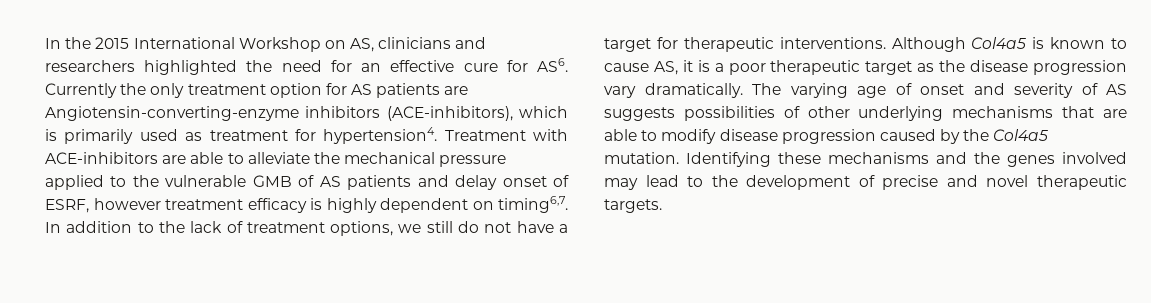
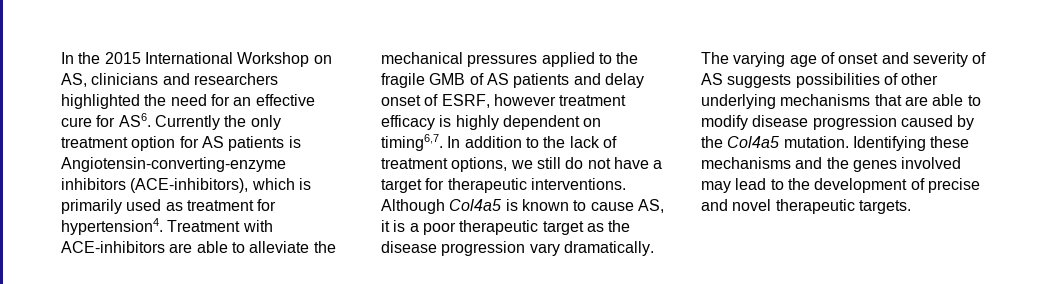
- In the 2015 International Workshop on AS, clinicians and researchers highlighted the need for an effective cure for AS6. Currently the only treatment option for AS patients are Angiotensin-converting-enzyme inhibitors (ACE-inhibitors), which is primarily used as treatment for hypertension4.
+ In the 2015 International Workshop on AS, clinicians and researchers highlighted the need for an effective cure for AS6. Currently the only treatment option for AS patients is Angiotensin-converting-enzyme inhibitors (ACE-inhibitors), which is primarily used as treatment for hypertension4.
- Treatment with ACE-inhibitors are able to alleviate the mechanical pressure applied to the vulnerable GMB of AS patients and delay onset of ESRF, however treatment efficacy is highly dependent on timing6,7.
+ Treatment with ACE-inhibitors are able to alleviate the mechanical pressures applied to the fragile GMB of AS patients and delay onset of ESRF, however treatment efficacy is highly dependent on timing6,7.

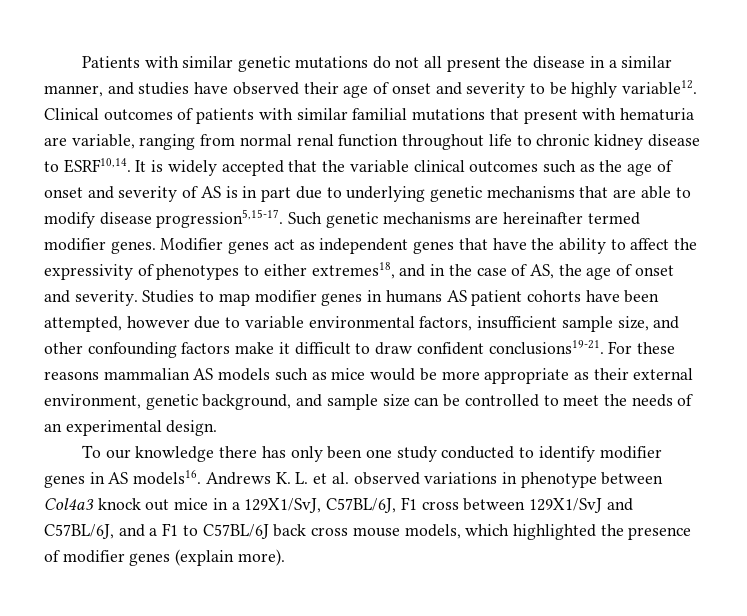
- In the 2015 International Workshop on AS, clinicians and researchers highlighted the need for an effective cure for AS6. Currently the only treatment option for AS patients is Angiotensin-converting-enzyme inhibitors (ACE-inhibitors), which is primarily used as treatment for hypertension4. Treatment with ACE-inhibitors are able to alleviate the mechanical pressures applied to the fragile GMB of AS patients and delay onset of ESRF, however treatment efficacy is highly dependent on timing6,7. In addition to the lack of treatment options, we still do not have a target for therapeutic interventions. Although Col4a5 is known to cause AS, it is a poor therapeutic target as the disease progression vary dramatically. The varying age of onset and severity of AS suggests possibilities of other underlying mechanisms that are able to modify disease progression caused by the Col4a5 mutation. Identifying these mechanisms and the genes involved may lead to the development of precise and novel therapeutic targets.
+ Patients with similar genetic mutations do not all present the disease in a similar manner, and studies have observed their age of onset and severity to be highly variable12. Clinical outcomes of patients with similar familial mutations that present with hematuria are variable, ranging from normal renal function throughout life to chronic kidney disease to ESRF10,14. It is widely accepted that the variable clinical outcomes such as the age of onset and severity of AS is in part due to underlying genetic mechanisms that are able to modify disease progression5,15-17. Such genetic mechanisms are hereinafter termed modifier genes. Modifier genes act as independent genes that have the ability to affect the expressivity of phenotypes to either extremes18, and in the case of AS, the age of onset and severity. Studies to map modifier genes in humans AS patient cohorts have been attempted, however due to variable environmental factors, insufficient sample size, and other confounding factors make it difficult to draw confident conclusions19-21. For these reasons mammalian AS models such as mice would be more appropriate as their external environment, genetic background, and sample size can be controlled to meet the needs of an experimental design.
+ To our knowledge there has only been one study conducted to identify modifier genes in AS models16. Andrews K. L. et al. observed variations in phenotype between Col4a3 knock out mice in a 129X1/SvJ, C57BL/6J, F1 cross between 129X1/SvJ and C57BL/6J, and a F1 to C57BL/6J back cross mouse models, which highlighted the presence of modifier genes (explain more).

